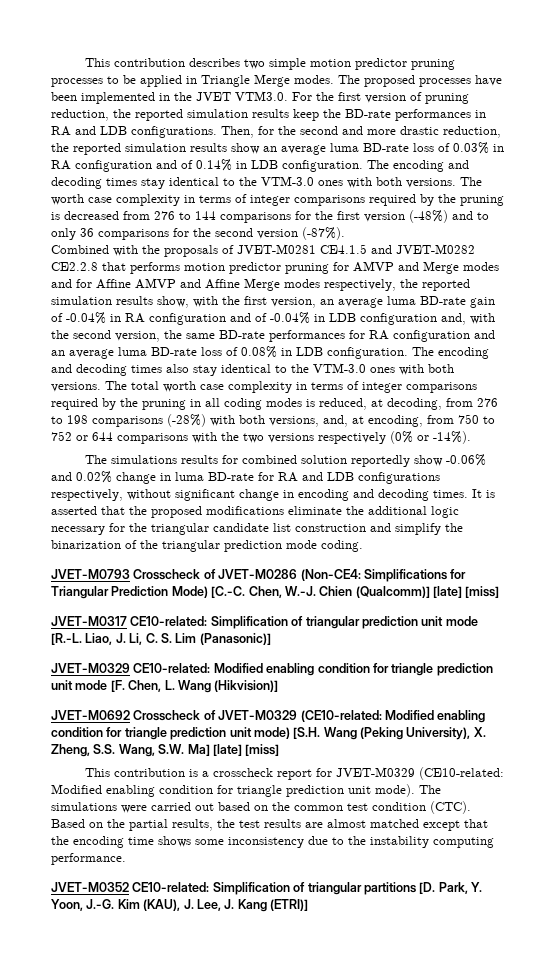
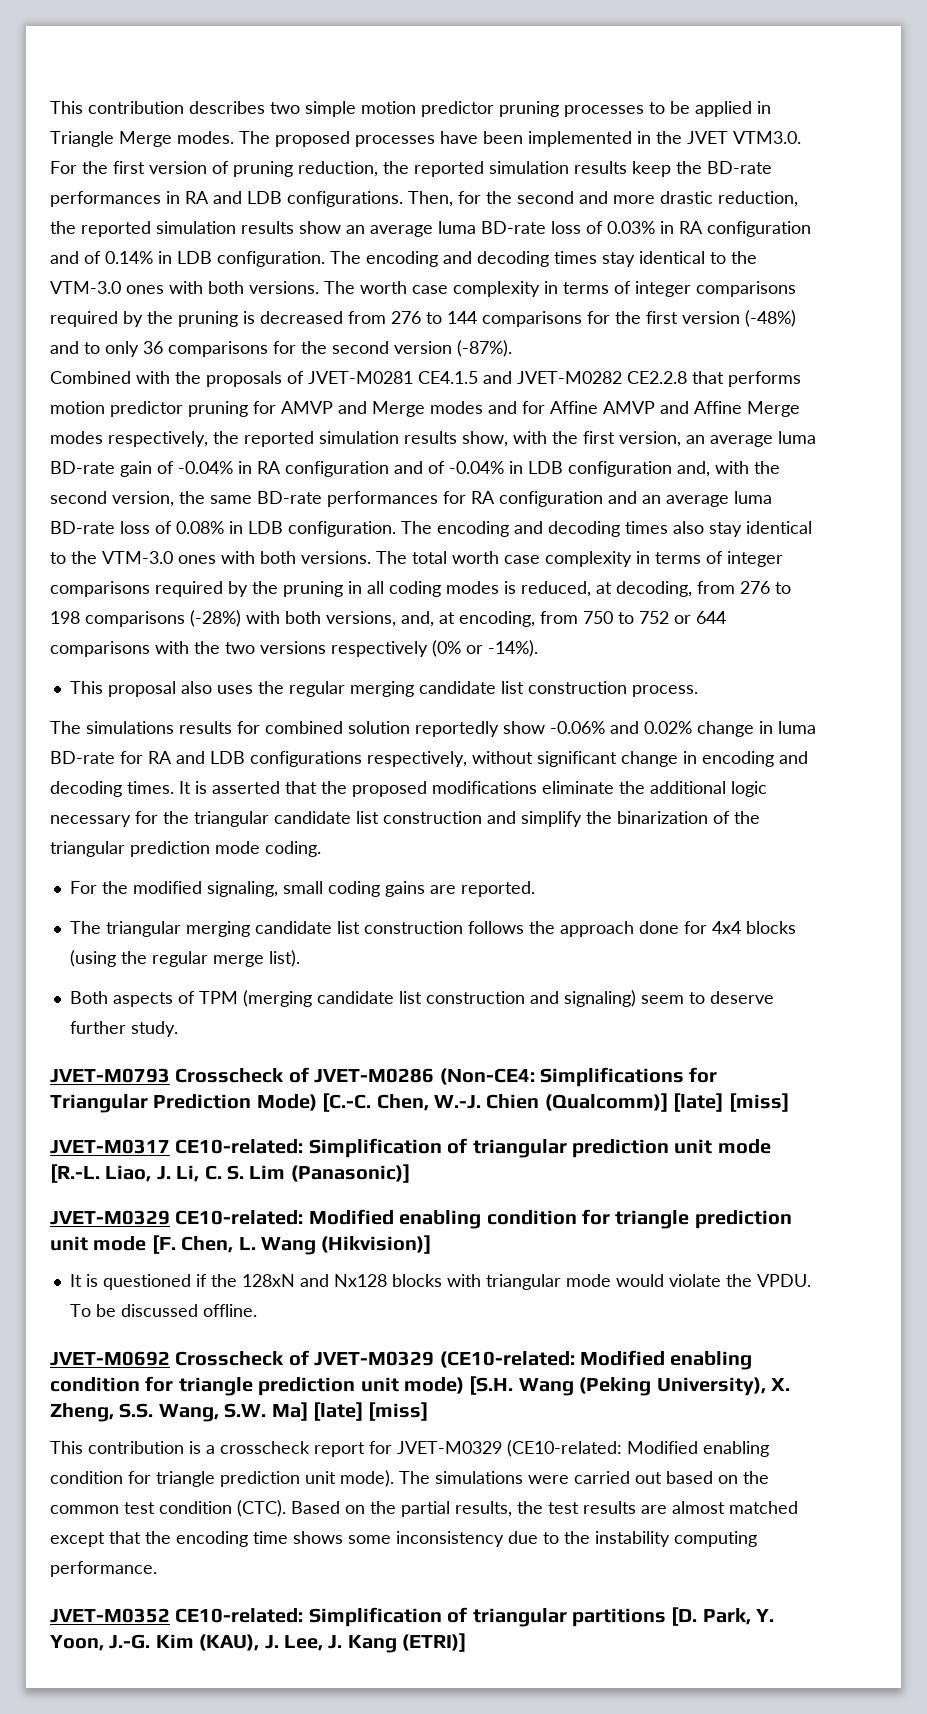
+ This proposal also uses the regular merging candidate list construction process.
+ For the modified signaling, small coding gains are reported.
+ The triangular merging candidate list construction follows the approach done for 4x4 blocks (using the regular merge list).
+ Both aspects of TPM (merging candidate list construction and signaling) seem to deserve further study.
+ It is questioned if the 128xN and Nx128 blocks with triangular mode would violate the VPDU. To be discussed offline.

